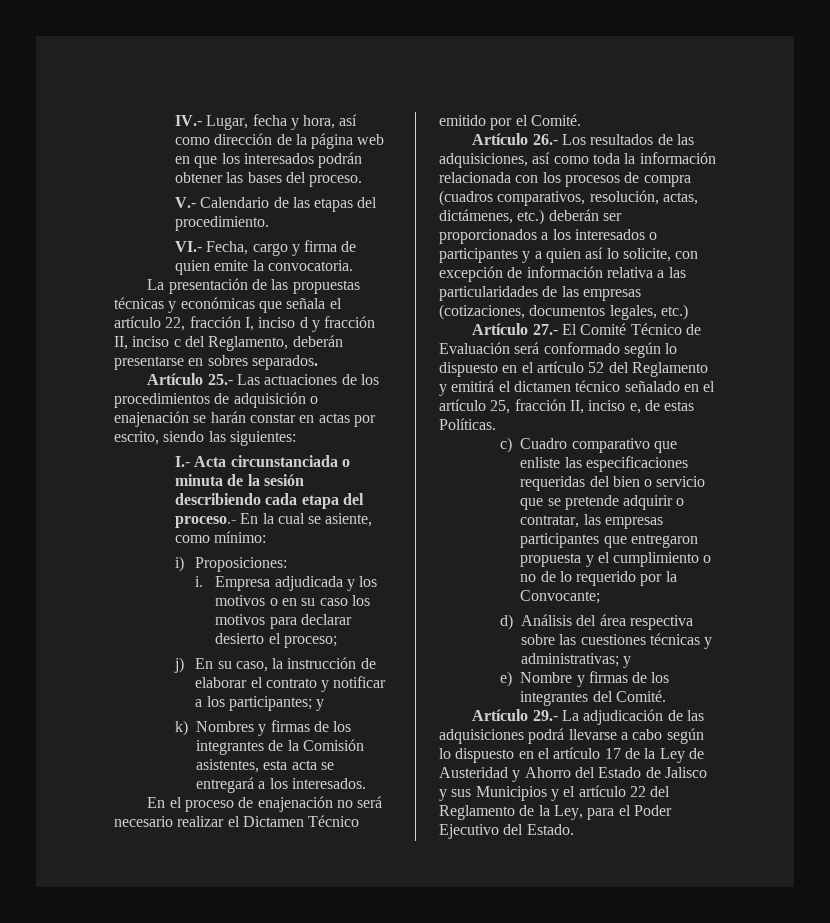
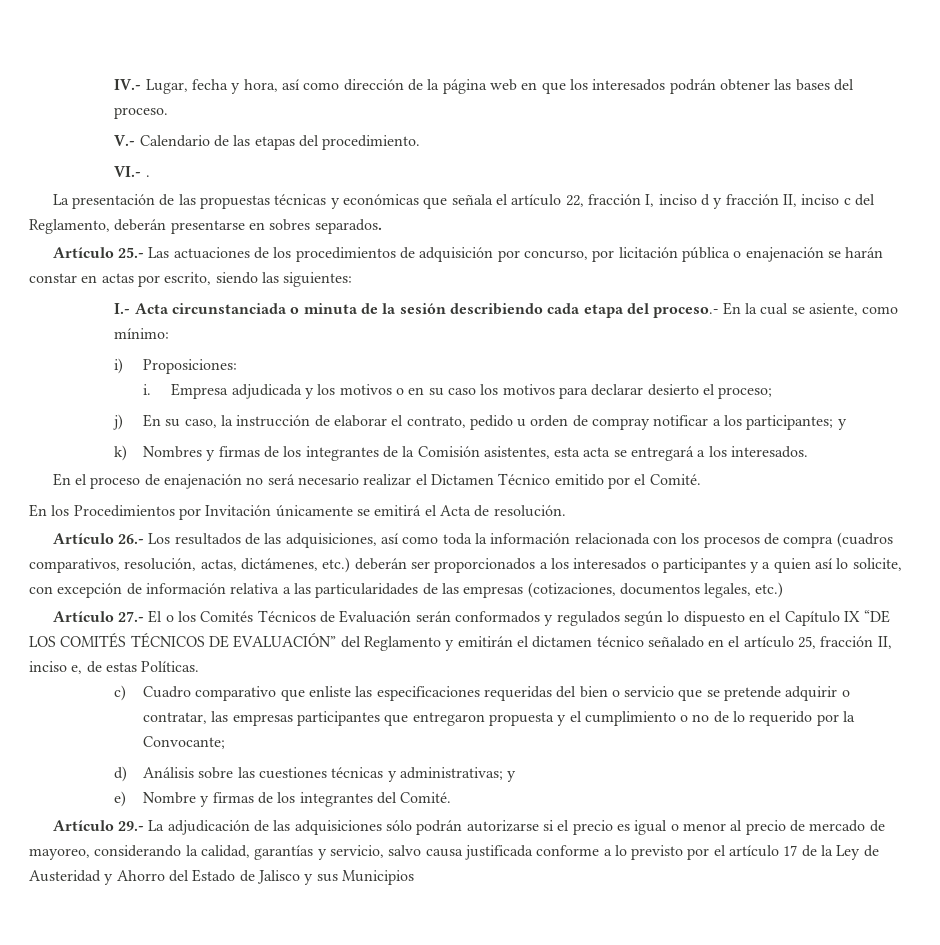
- VI.- Fecha, cargo y firma de quien emite la convocatoria.
+ VI.- .
- Artículo 25.- Las actuaciones de los procedimientos de adquisición o enajenación se harán constar en actas por escrito, siendo las siguientes:
+ Artículo 25.- Las actuaciones de los procedimientos de adquisición por concurso, por licitación pública o enajenación se harán constar en actas por escrito, siendo las siguientes:
- j) En su caso, la instrucción de elaborar el contrato y notificar a los participantes; y
+ j) En su caso, la instrucción de elaborar el contrato, pedido u orden de compray notificar a los participantes; y
+ En los Procedimientos por Invitación únicamente se emitirá el Acta de resolución.
- Artículo 27.- El Comité Técnico de Evaluación será conformado según lo dispuesto en el artículo 52 del Reglamento y emitirá el dictamen técnico señalado en el artículo 25, fracción II, inciso e, de estas Políticas.
+ Artículo 27.- El o los Comités Técnicos de Evaluación serán conformados y regulados según lo dispuesto en el Capítulo IX “DE LOS COMITÉS TÉCNICOS DE EVALUACIÓN” del Reglamento y emitirán el dictamen técnico señalado en el artículo 25, fracción II, inciso e, de estas Políticas.
- d) Análisis del área respectiva sobre las cuestiones técnicas y administrativas; y
+ d) Análisis sobre las cuestiones técnicas y administrativas; y
- Artículo 29.- La adjudicación de las adquisiciones podrá llevarse a cabo según lo dispuesto en el artículo 17 de la Ley de Austeridad y Ahorro del Estado de Jalisco y sus Municipios y el artículo 22 del Reglamento de la Ley, para el Poder Ejecutivo del Estado.
+ Artículo 29.- La adjudicación de las adquisiciones sólo podrán autorizarse si el precio es igual o menor al precio de mercado de mayoreo, considerando la calidad, garantías y servicio, salvo causa justificada conforme a lo previsto por el artículo 17 de la Ley de Austeridad y Ahorro del Estado de Jalisco y sus Municipios

